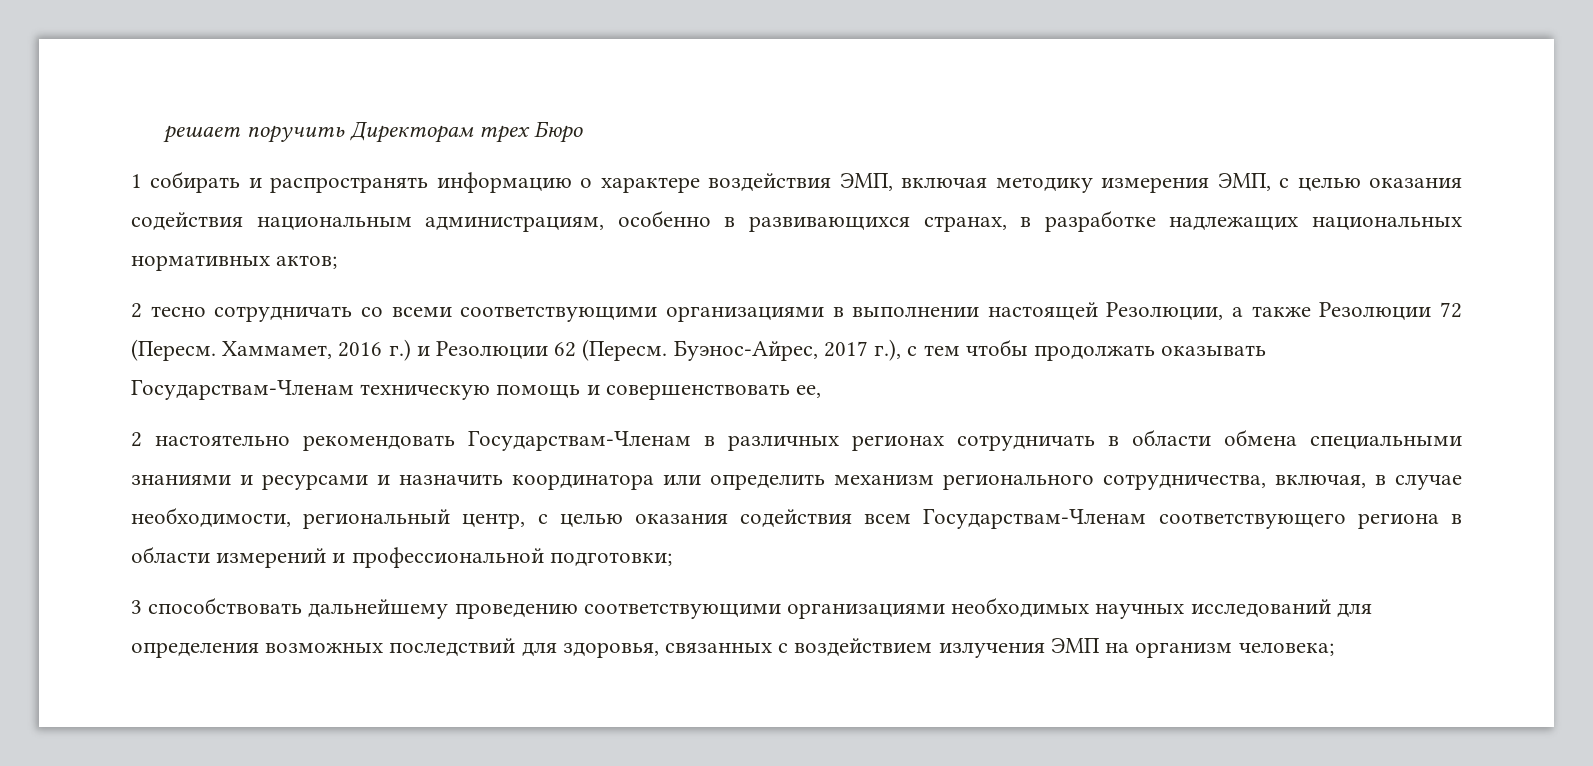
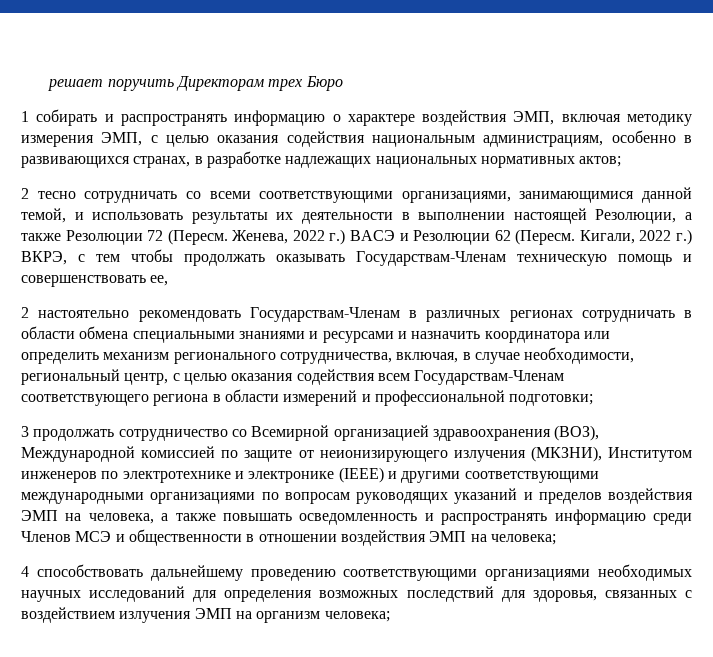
- 2 тесно сотрудничать со всеми соответствующими организациями в выполнении настоящей Резолюции, а также Резолюции 72 (Пересм.
+ 2 тесно сотрудничать со всеми соответствующими организациями, занимающимися данной темой, и использовать результаты их деятельности в выполнении настоящей Резолюции, а также Резолюции 72 (Пересм.
- Хаммамет, 2016 г.) и Резолюции 62 (Пересм. Буэнос-Айрес, 2017 г.), с тем чтобы продолжать оказывать Государствам-Членам техническую помощь и совершенствовать ее,
+ Женева, 2022 г.) ВАСЭ и Резолюции 62 (Пересм. Кигали, 2022 г.) ВКРЭ, с тем чтобы продолжать оказывать Государствам-Членам техническую помощь и совершенствовать ее,
- 3 способствовать дальнейшему проведению соответствующими организациями необходимых научных исследований для определения возможных последствий для здоровья, связанных с воздействием излучения ЭМП на организм человека;
+ 3 продолжать сотрудничество со Всемирной организацией здравоохранения (ВОЗ), Международной комиссией по защите от неионизирующего излучения (МКЗНИ), Институтом инженеров по электротехнике и электронике (IEEE) и другими соответствующими международными организациями по вопросам руководящих указаний и пределов воздействия ЭМП на человека, а также повышать осведомленность и распространять информацию среди Членов МСЭ и общественности в отношении воздействия ЭМП на человека;
+ 4 способствовать дальнейшему проведению соответствующими организациями необходимых научных исследований для определения возможных последствий для здоровья, связанных с воздействием излучения ЭМП на организм человека;

